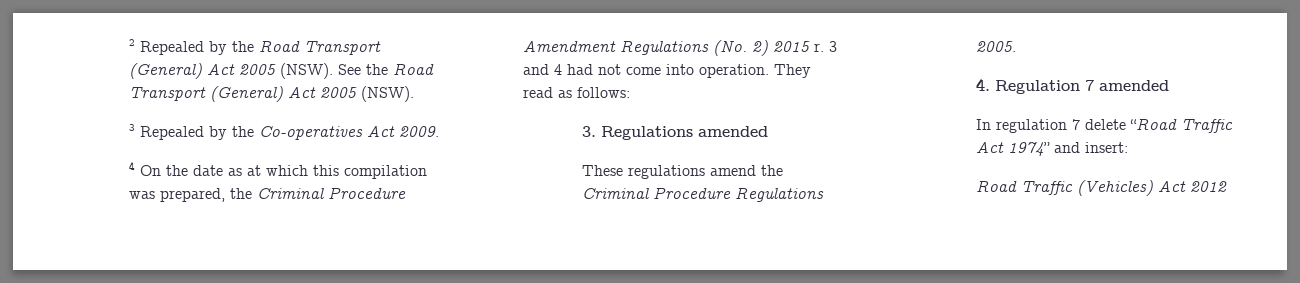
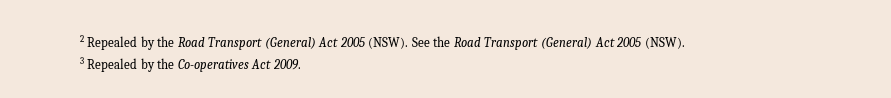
- 4 On the date as at which this compilation was prepared, the Criminal Procedure Amendment Regulations (No. 2) 2015 r. 3 and 4 had not come into operation. They read as follows:
- 3. Regulations amended
- These regulations amend the Criminal Procedure Regulations 2005.
- 4. Regulation 7 amended
- In regulation 7 delete “Road Traffic Act 1974” and insert:
- Road Traffic (Vehicles) Act 2012

